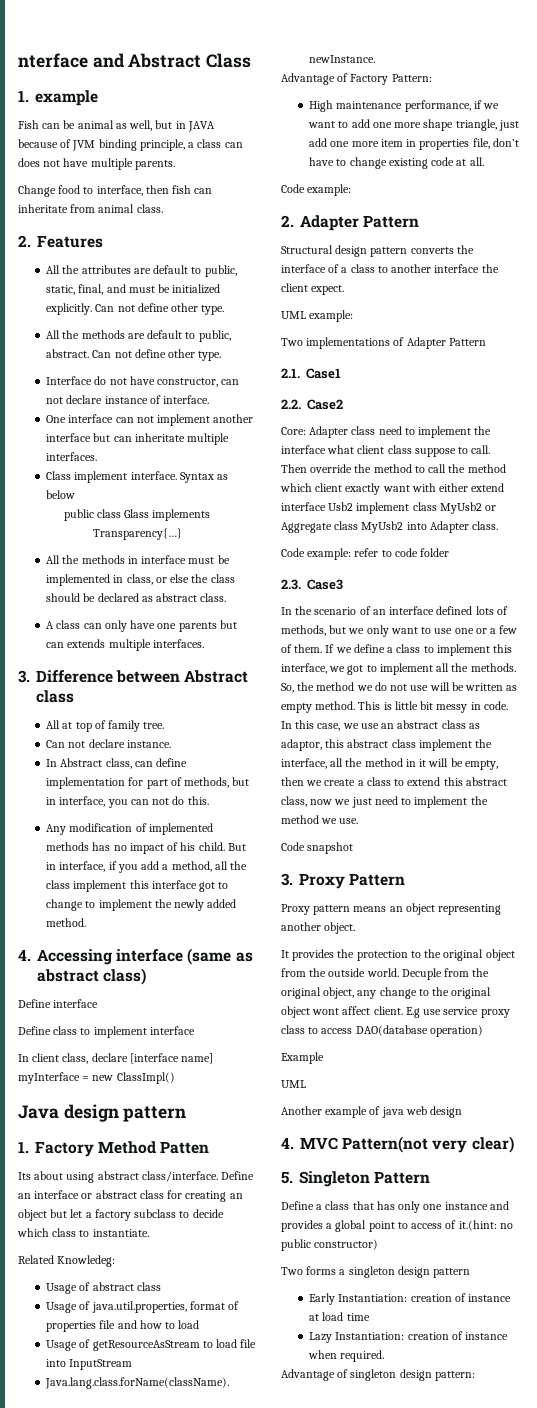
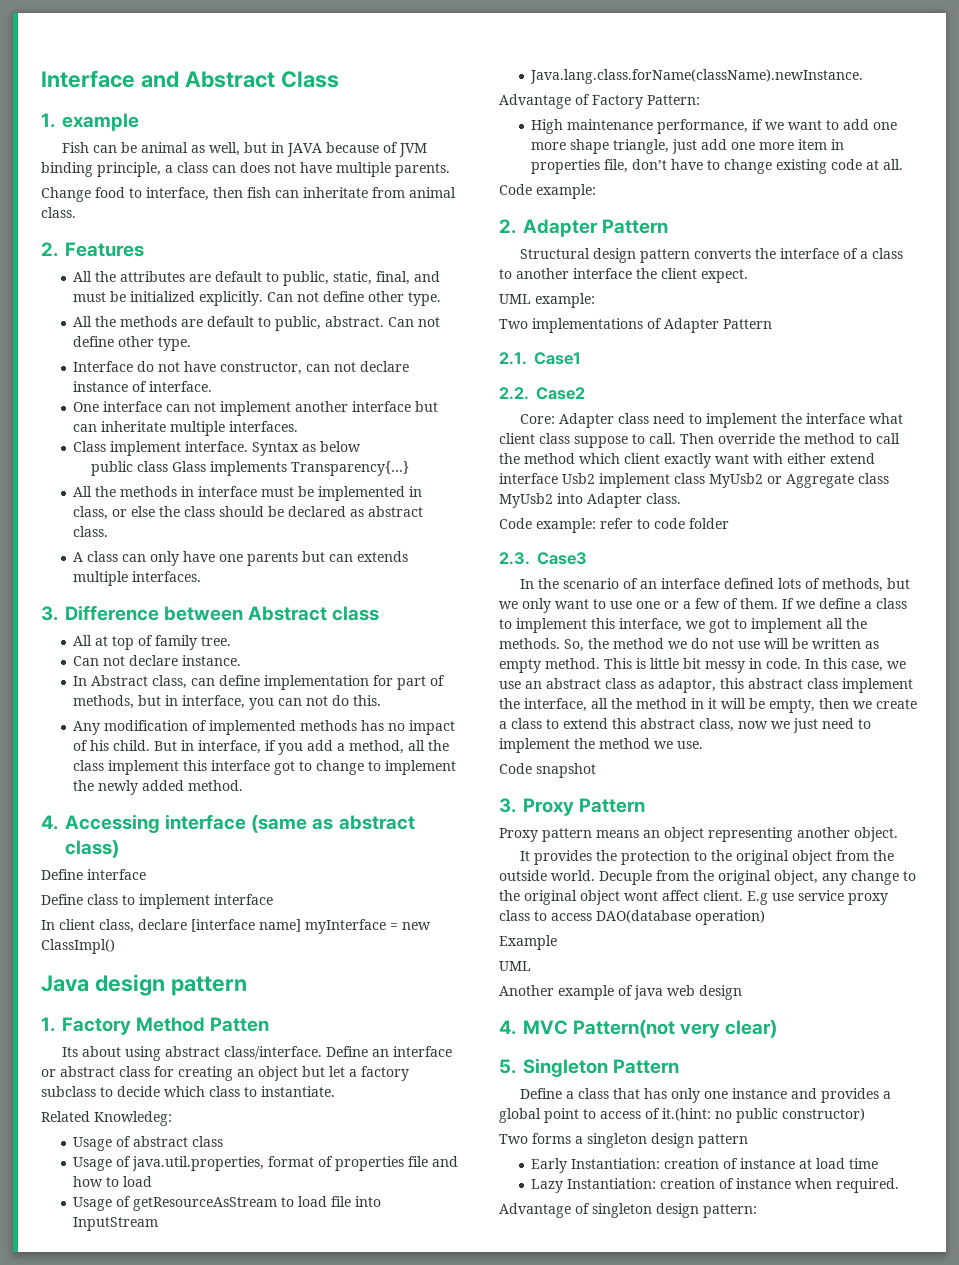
- nterface and Abstract Class
+ Interface and Abstract Class

